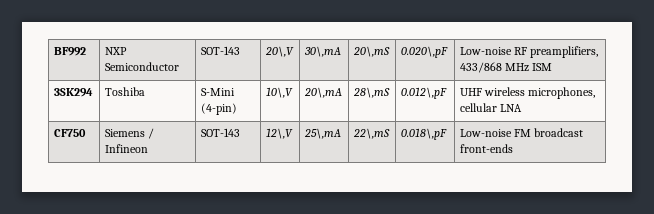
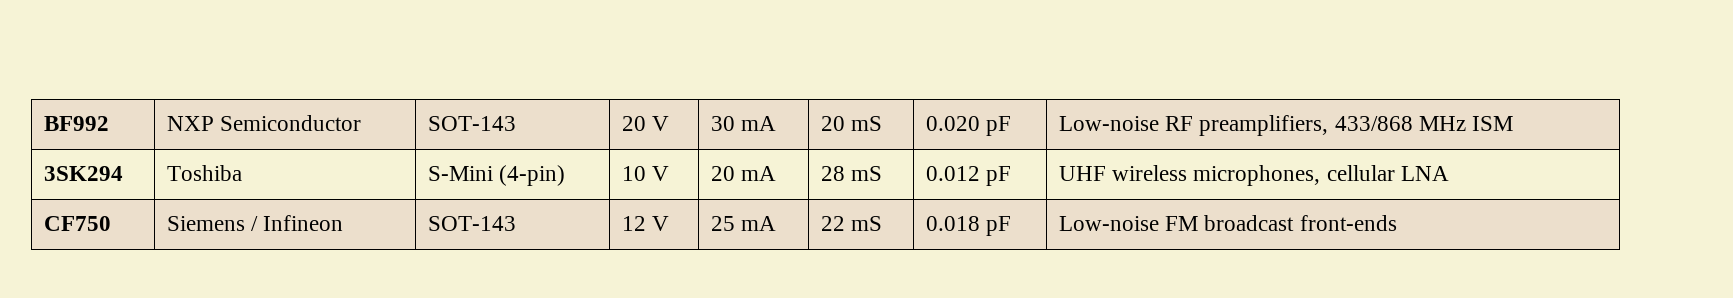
- BF992 | NXP Semiconductor | SOT-143 | 20\,V | 30\,mA | 20\,mS | 0.020\,pF | Low-noise RF preamplifiers, 433/868 MHz ISM
+ BF992 | NXP Semiconductor | SOT-143 | 20 V | 30 mA | 20 mS | 0.020 pF | Low-noise RF preamplifiers, 433/868 MHz ISM
- 3SK294 | Toshiba | S-Mini (4-pin) | 10\,V | 20\,mA | 28\,mS | 0.012\,pF | UHF wireless microphones, cellular LNA
+ 3SK294 | Toshiba | S-Mini (4-pin) | 10 V | 20 mA | 28 mS | 0.012 pF | UHF wireless microphones, cellular LNA
- CF750 | Siemens / Infineon | SOT-143 | 12\,V | 25\,mA | 22\,mS | 0.018\,pF | Low-noise FM broadcast front-ends
+ CF750 | Siemens / Infineon | SOT-143 | 12 V | 25 mA | 22 mS | 0.018 pF | Low-noise FM broadcast front-ends

